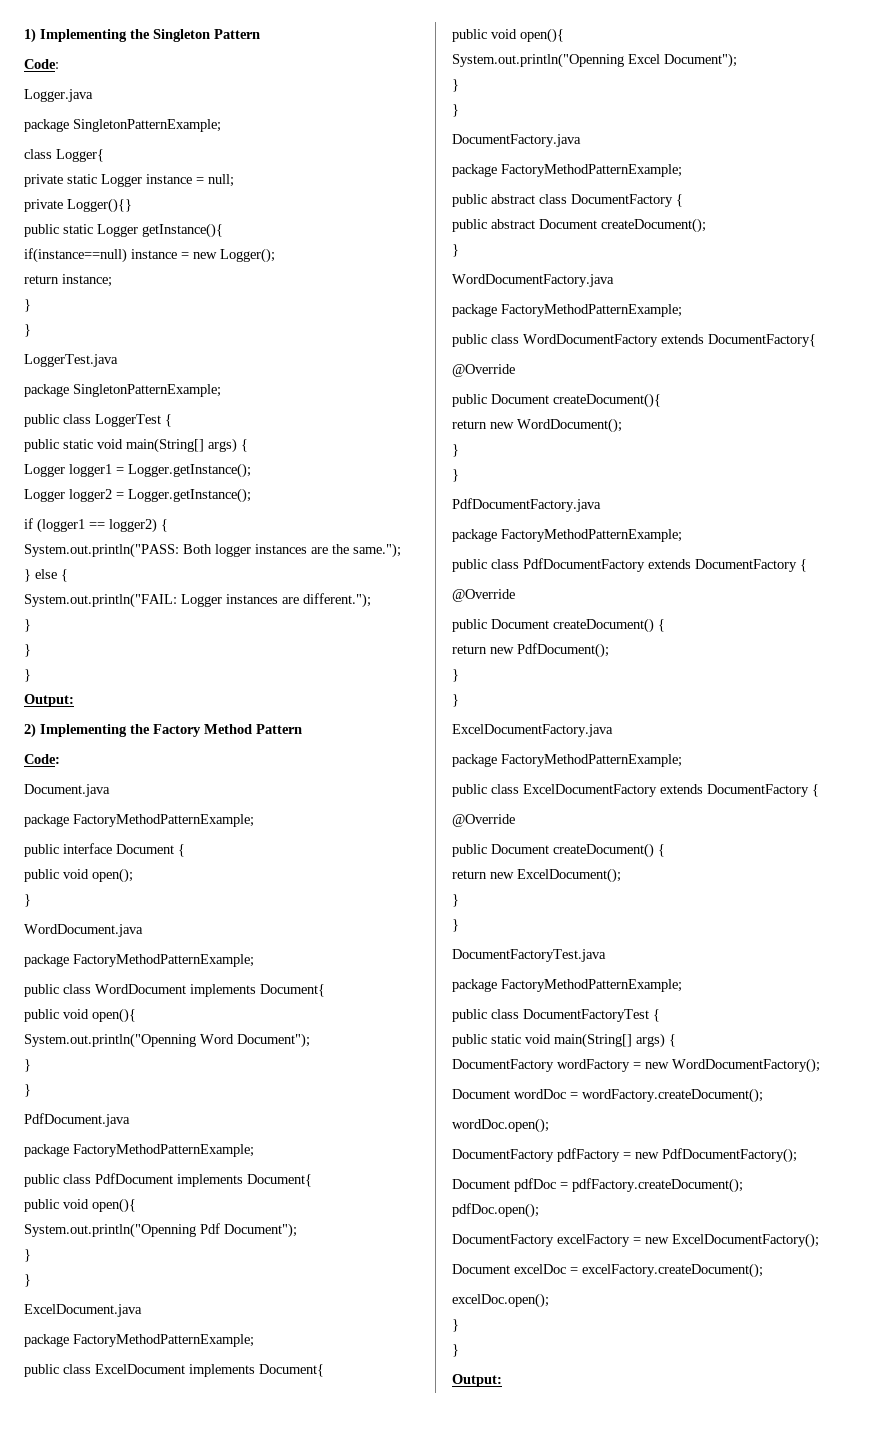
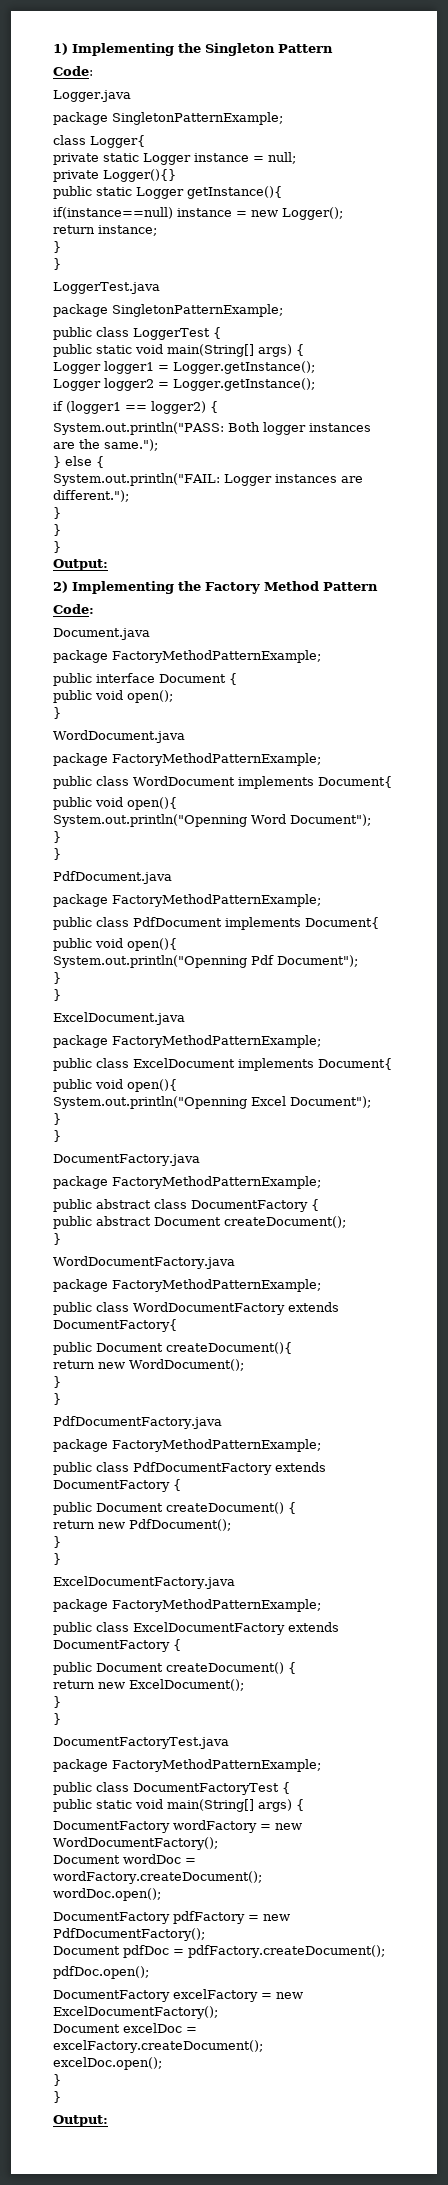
  public class WordDocumentFactory extends DocumentFactory{
- @Override
  public class PdfDocumentFactory extends DocumentFactory {
- @Override
  public class ExcelDocumentFactory extends DocumentFactory {
- @Override

